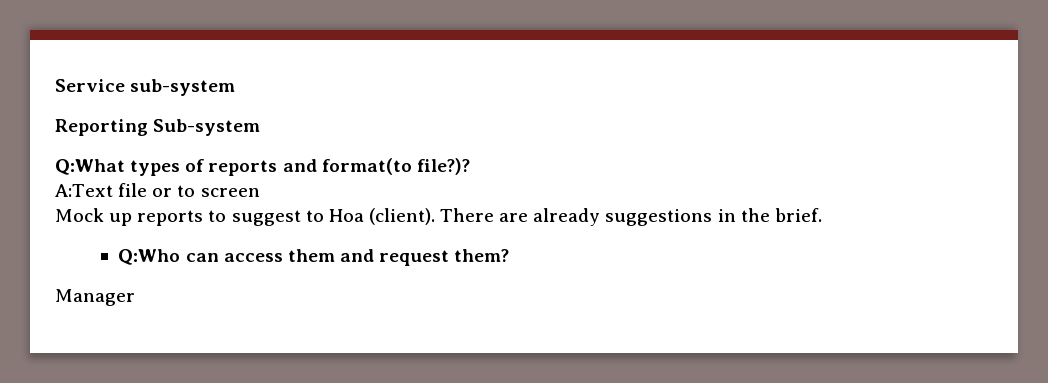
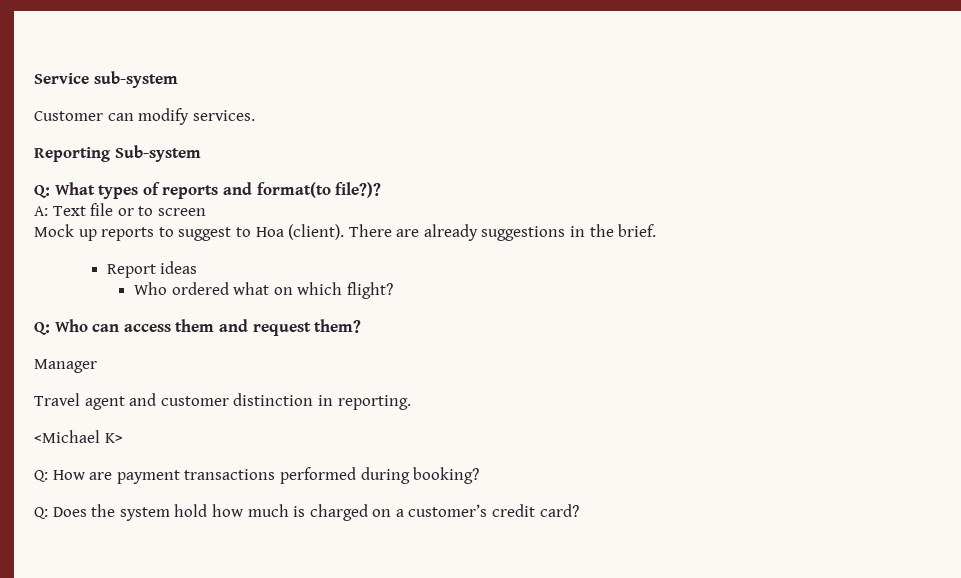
+ Customer can modify services.
- Q:What types of reports and format(to file?)?
+ Q: What types of reports and format(to file?)?
- A:Text file or to screen
+ A: Text file or to screen
- Q:Who can access them and request them?
+ Report ideas
+ Who ordered what on which flight?
+ Q: Who can access them and request them?
+ Travel agent and customer distinction in reporting.
+ <Michael K>
+ Q: How are payment transactions performed during booking?
+ Q: Does the system hold how much is charged on a customer’s credit card?

